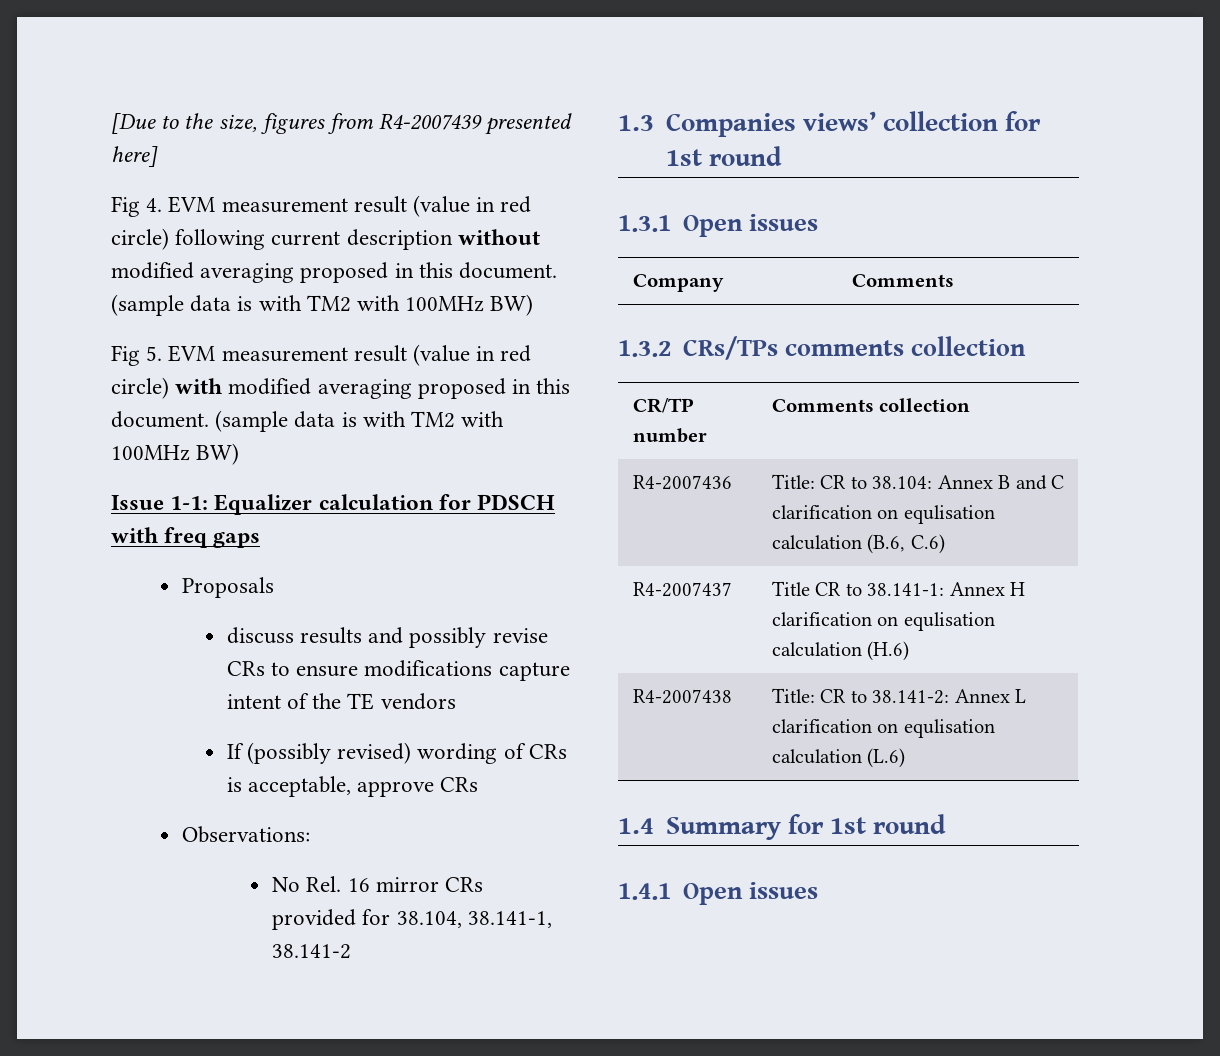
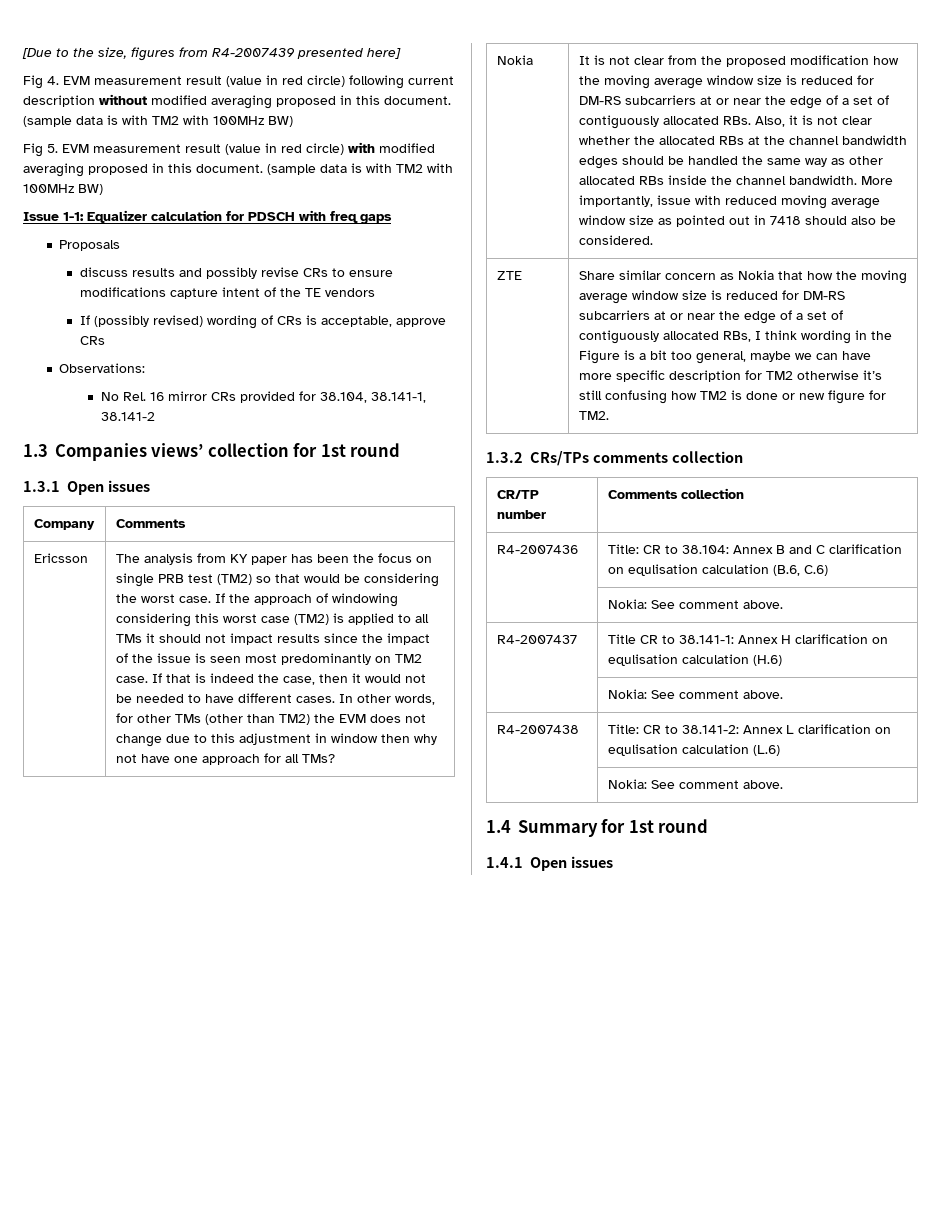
+ Ericsson | The analysis from KY paper has been the focus on single PRB test (TM2) so that would be considering the worst case. If the approach of windowing considering this worst case (TM2) is applied to all TMs it should not impact results since the impact of the issue is seen most predominantly on TM2 case. If that is indeed the case, then it would not be needed to have different cases. In other words, for other TMs (other than TM2) the EVM does not change due to this adjustment in window then why not have one approach for all TMs?
+ Nokia | It is not clear from the proposed modification how the moving average window size is reduced for DM-RS subcarriers at or near the edge of a set of contiguously allocated RBs. Also, it is not clear whether the allocated RBs at the channel bandwidth edges should be handled the same way as other allocated RBs inside the channel bandwidth. More importantly, issue with reduced moving average window size as pointed out in 7418 should also be considered.
+ ZTE | Share similar concern as Nokia that how the moving average window size is reduced for DM-RS subcarriers at or near the edge of a set of contiguously allocated RBs, I think wording in the Figure is a bit too general, maybe we can have more specific description for TM2 otherwise it’s still confusing how TM2 is done or new figure for TM2.
  R4-2007436 | Title: CR to 38.104: Annex B and C clarification on equlisation calculation (B.6, C.6)
+ | Nokia: See comment above.
  R4-2007437 | Title CR to 38.141-1: Annex H clarification on equlisation calculation (H.6)
+ | Nokia: See comment above.
  R4-2007438 | Title: CR to 38.141-2: Annex L clarification on equlisation calculation (L.6)
+ | Nokia: See comment above.

